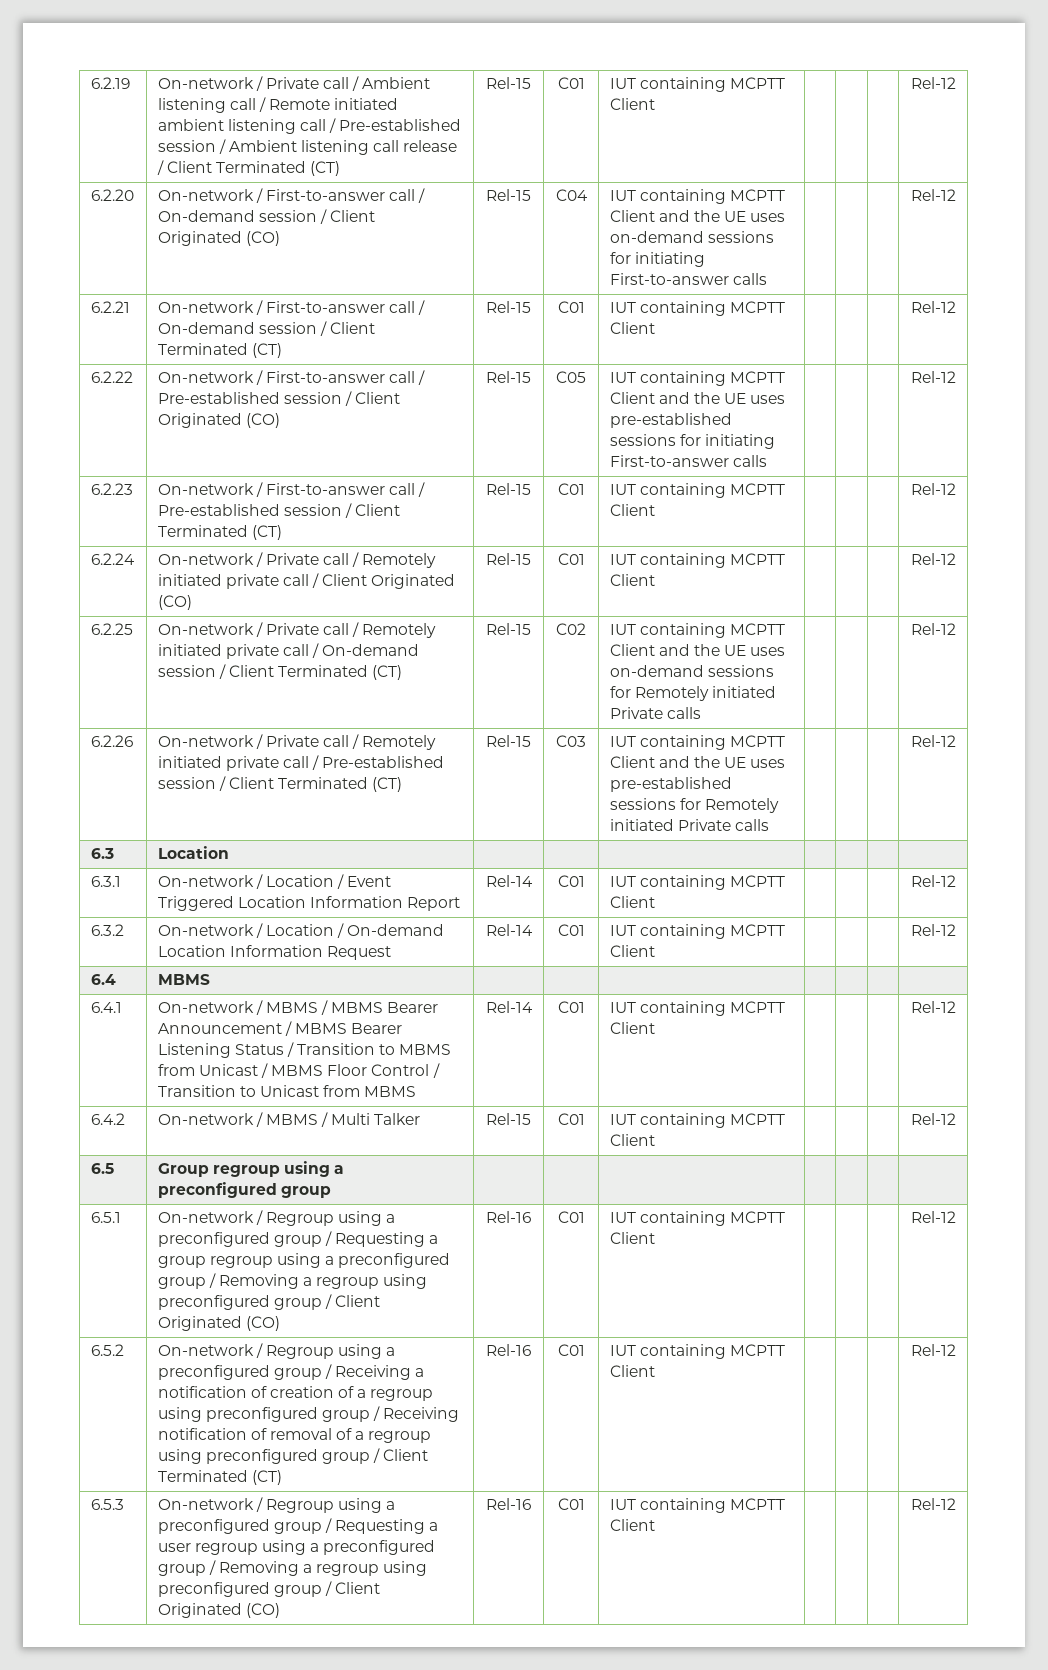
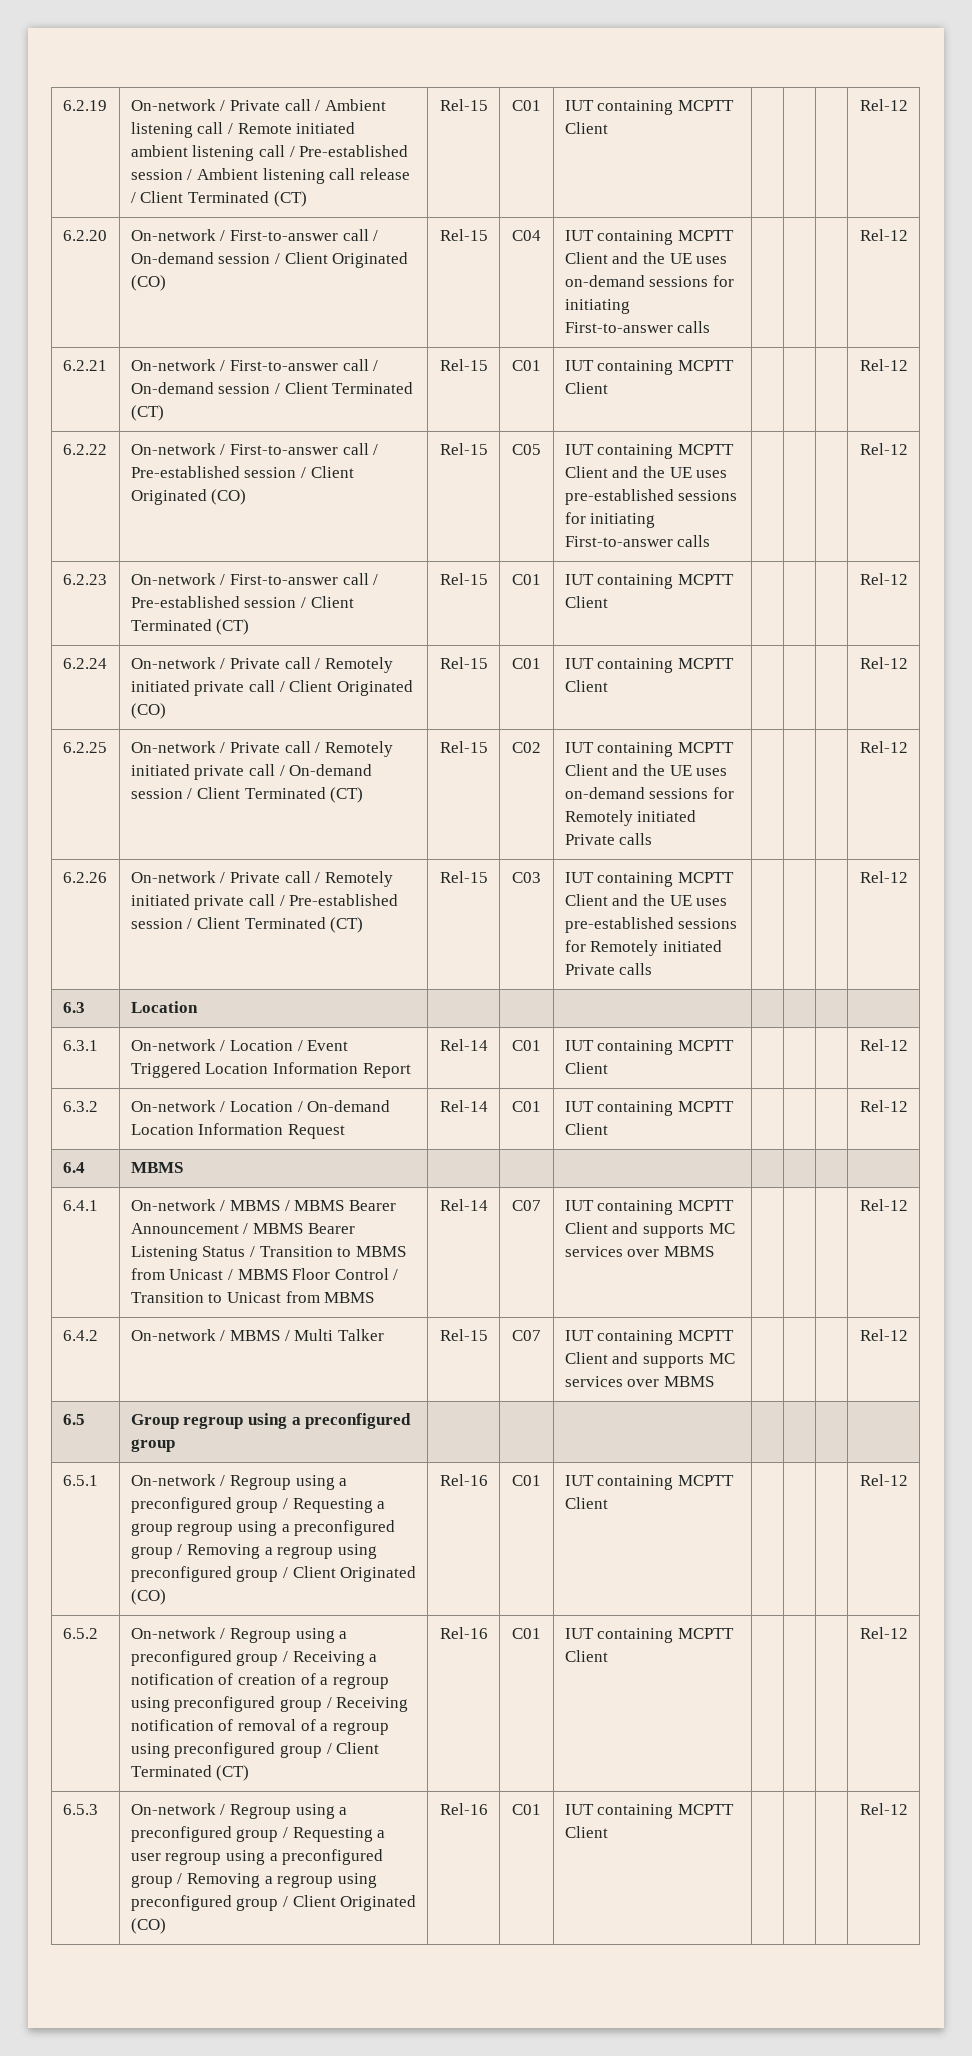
- On-network / MBMS / MBMS Bearer Announcement / MBMS Bearer Listening Status / Transition to MBMS from Unicast / MBMS Floor Control / Transition to Unicast from MBMS | Rel-14 | C01 | IUT containing MCPTT Client
+ On-network / MBMS / MBMS Bearer Announcement / MBMS Bearer Listening Status / Transition to MBMS from Unicast / MBMS Floor Control / Transition to Unicast from MBMS | Rel-14 | C07 | IUT containing MCPTT Client and supports MC services over MBMS
- 6.4.2 | On-network / MBMS / Multi Talker | Rel-15 | C01 | IUT containing MCPTT Client | | | | Rel-12
+ 6.4.2 | On-network / MBMS / Multi Talker | Rel-15 | C07 | IUT containing MCPTT Client and supports MC services over MBMS | | | | Rel-12

